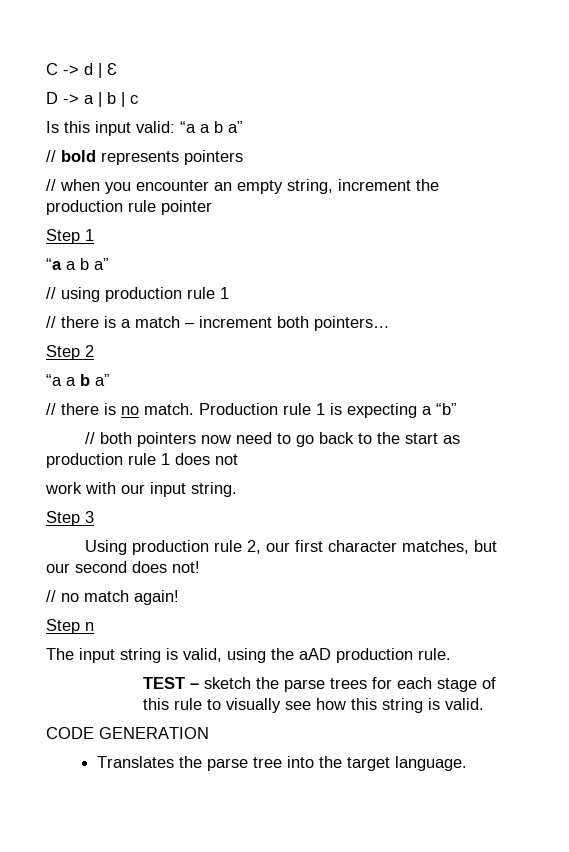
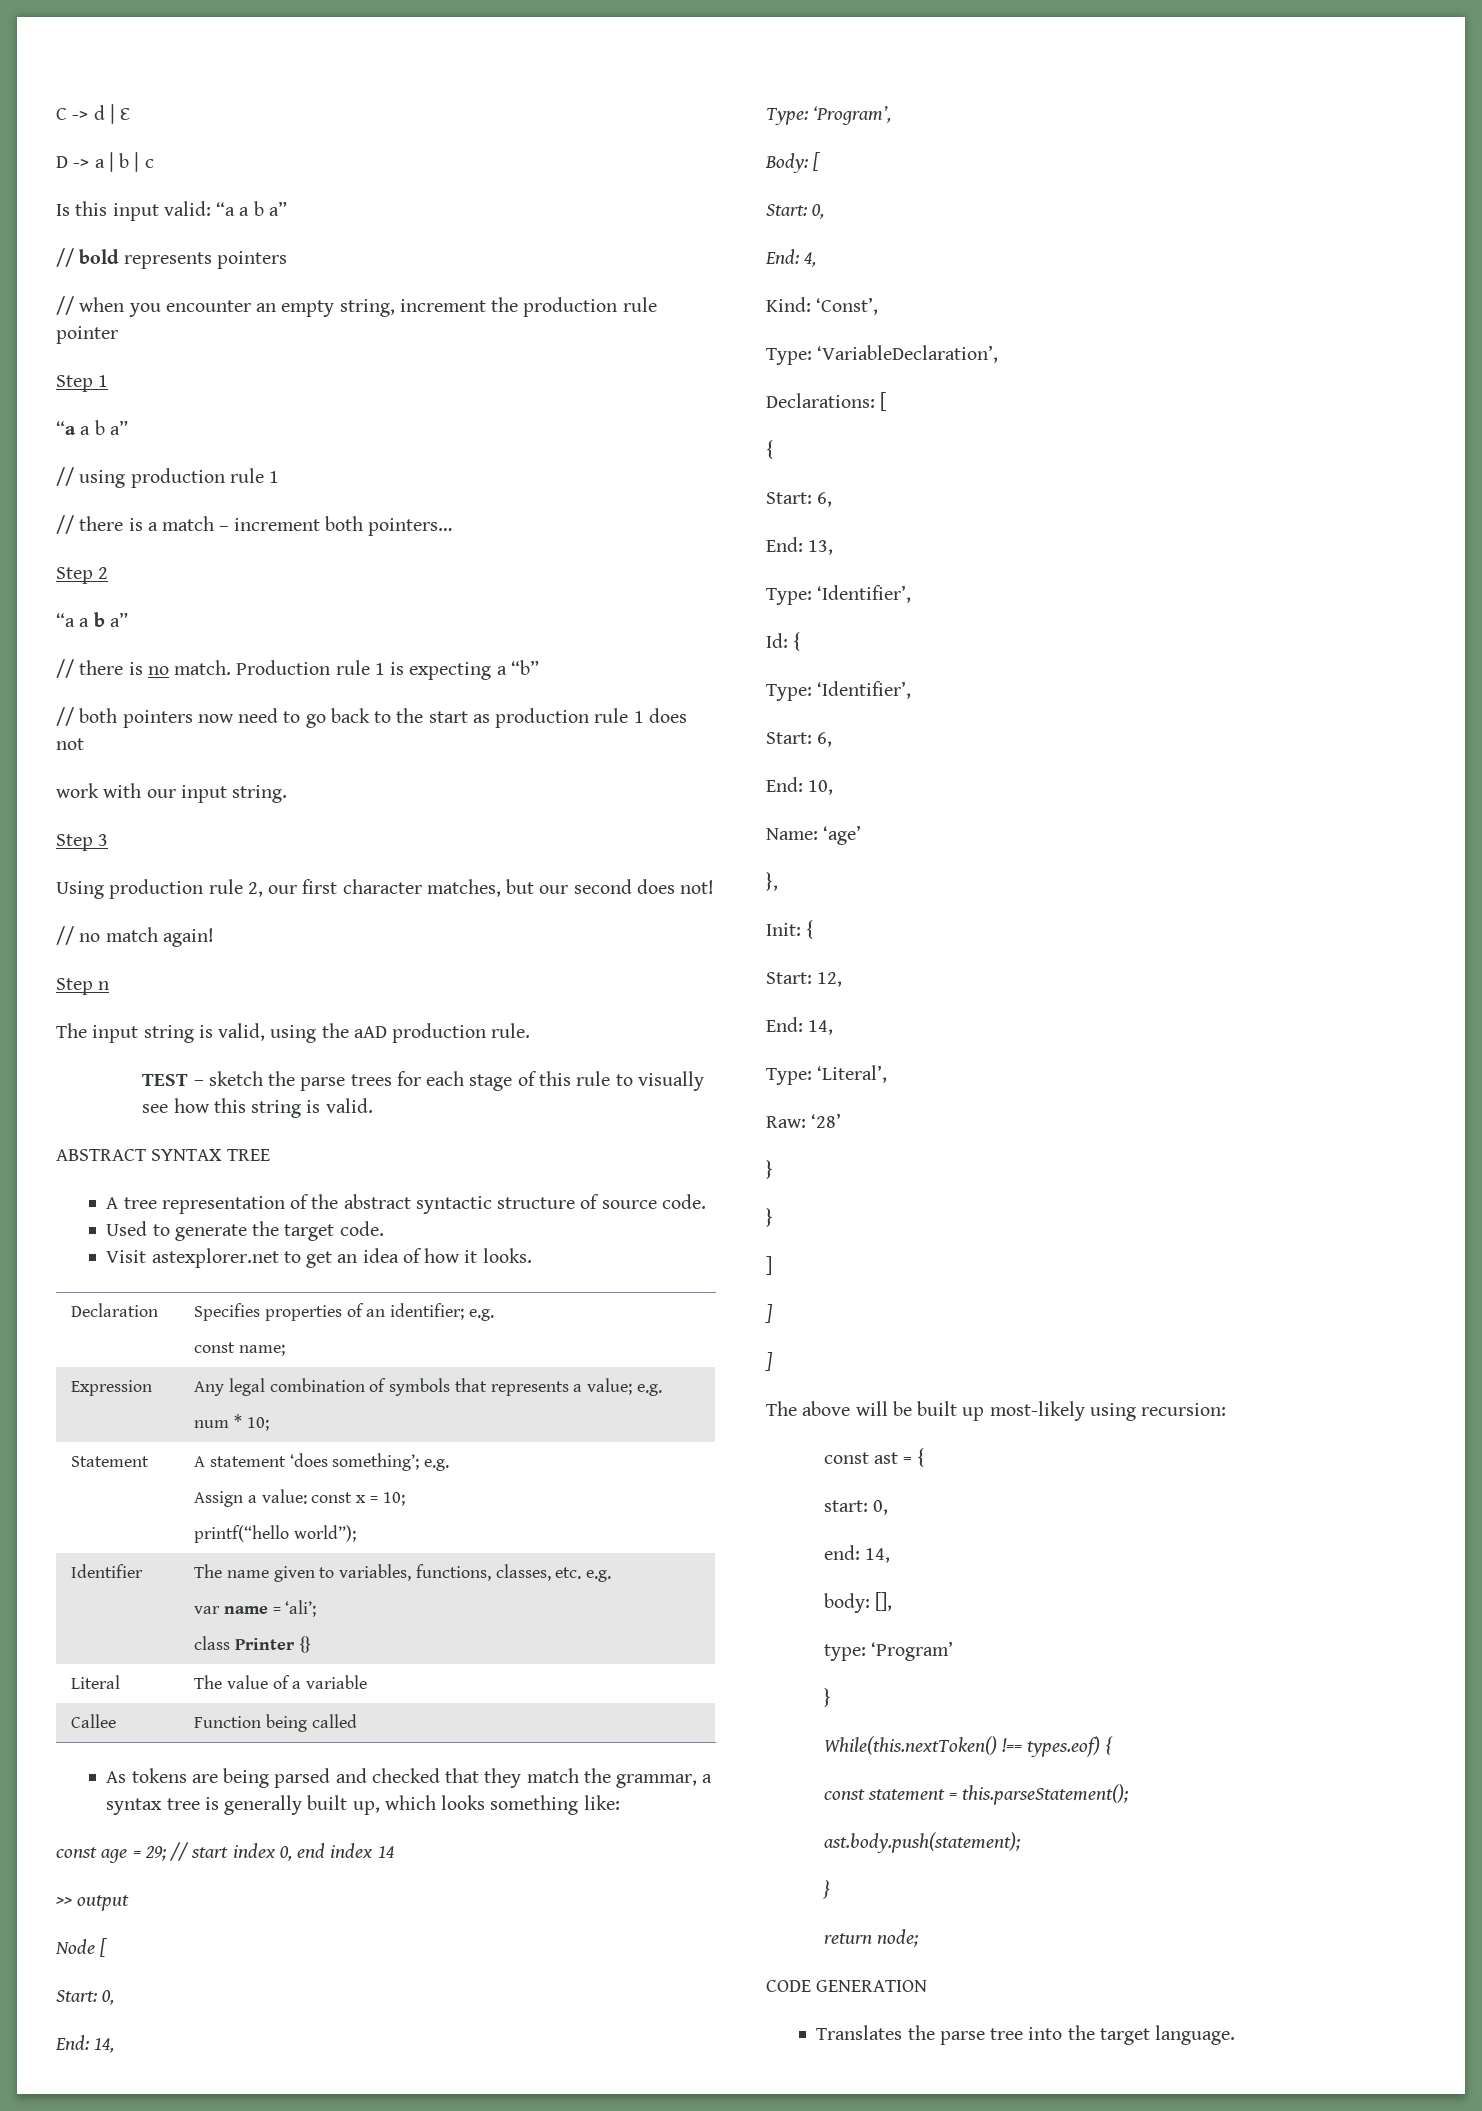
+ ABSTRACT SYNTAX TREE
+ A tree representation of the abstract syntactic structure of source code.
+ Used to generate the target code.
+ Visit astexplorer.net to get an idea of how it looks.
+ Declaration | Specifies properties of an identifier; e.g.
+ const name;
+ Expression | Any legal combination of symbols that represents a value; e.g.
+ num * 10;
+ Statement | A statement ‘does something’; e.g.
+ Assign a value: const x = 10;
+ printf(“hello world”);
+ Identifier | The name given to variables, functions, classes, etc. e.g.
+ var name = ‘ali’;
+ class Printer {}
+ Literal | The value of a variable
+ Callee | Function being called
+ As tokens are being parsed and checked that they match the grammar, a syntax tree is generally built up, which looks something like:
+ const age = 29; // start index 0, end index 14
+ >> output
+ Node [
+ Start: 0,
+ End: 14,
+ Type: ‘Program’,
+ Body: [
+ Start: 0,
+ End: 4,
+ Kind: ‘Const’,
+ Type: ‘VariableDeclaration’,
+ Declarations: [
+ {
+ Start: 6,
+ End: 13,
+ Type: ‘Identifier’,
+ Id: {
+ Type: ‘Identifier’,
+ Start: 6,
+ End: 10,
+ Name: ‘age’
+ },
+ Init: {
+ Start: 12,
+ End: 14,
+ Type: ‘Literal’,
+ Raw: ‘28’
+ }
+ }
+ ]
+ ]
+ ]
+ The above will be built up most-likely using recursion:
+ const ast = {
+ start: 0,
+ end: 14,
+ body: [],
+ type: ‘Program’
+ }
+ While(this.nextToken() !== types.eof) {
+ const statement = this.parseStatement();
+ ast.body.push(statement);
+ }
+ return node;

